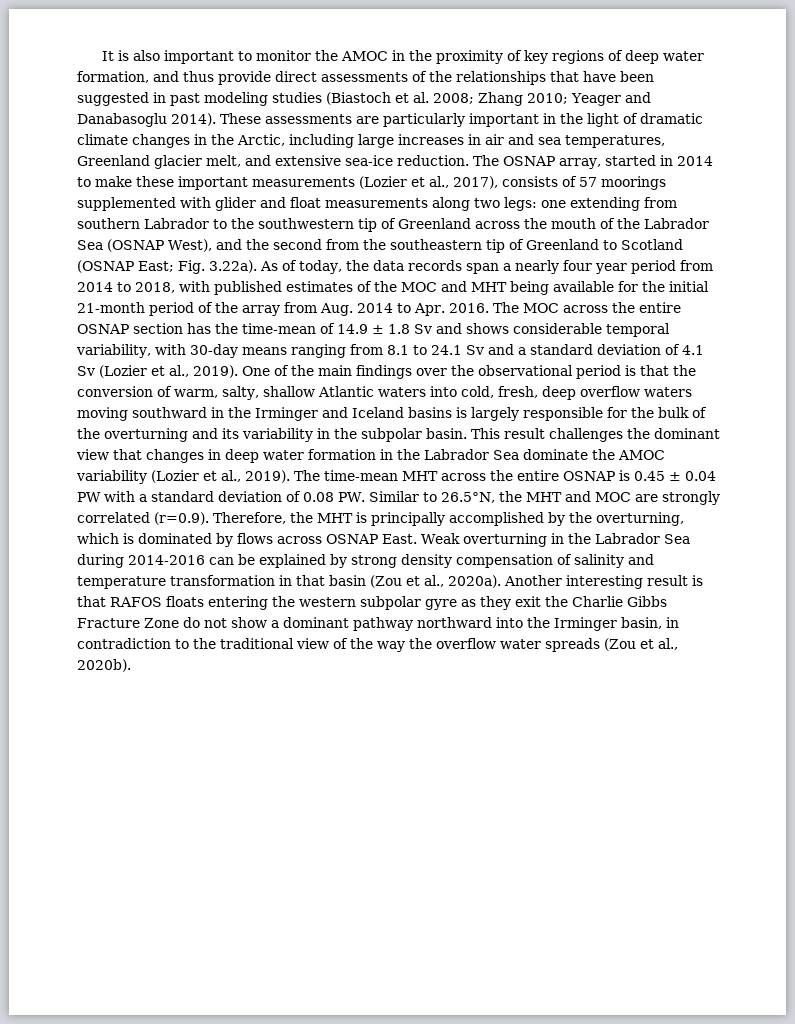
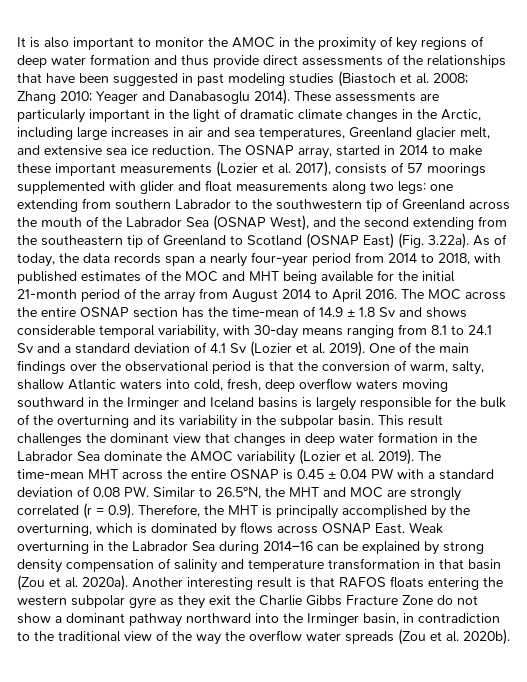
- It is also important to monitor the AMOC in the proximity of key regions of deep water formation, and thus provide direct assessments of the relationships that have been suggested in past modeling studies (Biastoch et al. 2008; Zhang 2010; Yeager and Danabasoglu 2014).
+ It is also important to monitor the AMOC in the proximity of key regions of deep water formation and thus provide direct assessments of the relationships that have been suggested in past modeling studies (Biastoch et al. 2008; Zhang 2010; Yeager and Danabasoglu 2014).
- These assessments are particularly important in the light of dramatic climate changes in the Arctic, including large increases in air and sea temperatures, Greenland glacier melt, and extensive sea-ice reduction.
+ These assessments are particularly important in the light of dramatic climate changes in the Arctic, including large increases in air and sea temperatures, Greenland glacier melt, and extensive sea ice reduction.
- The OSNAP array, started in 2014 to make these important measurements (Lozier et al., 2017), consists of 57 moorings supplemented with glider and float measurements along two legs:
+ The OSNAP array, started in 2014 to make these important measurements (Lozier et al. 2017), consists of 57 moorings supplemented with glider and float measurements along two legs:
- one extending from southern Labrador to the southwestern tip of Greenland across the mouth of the Labrador Sea (OSNAP West), and the second from the southeastern tip of Greenland to Scotland (OSNAP East; Fig. 3.22a). As of today, the data records span a nearly four year period from 2014 to 2018, with published estimates of the MOC and MHT being available for the initial 21-month period of the array from Aug. 2014 to Apr. 2016.
+ one extending from southern Labrador to the southwestern tip of Greenland across the mouth of the Labrador Sea (OSNAP West), and the second extending from the southeastern tip of Greenland to Scotland (OSNAP East) (Fig. 3.22a). As of today, the data records span a nearly four-year period from 2014 to 2018, with published estimates of the MOC and MHT being available for the initial 21-month period of the array from August 2014 to April 2016.
- The MOC across the entire OSNAP section has the time-mean of 14.9 ± 1.8 Sv and shows considerable temporal variability, with 30-day means ranging from 8.1 to 24.1 Sv and a standard deviation of 4.1 Sv (Lozier et al., 2019).
+ The MOC across the entire OSNAP section has the time-mean of 14.9 ± 1.8 Sv and shows considerable temporal variability, with 30-day means ranging from 8.1 to 24.1 Sv and a standard deviation of 4.1 Sv (Lozier et al. 2019).
- This result challenges the dominant view that changes in deep water formation in the Labrador Sea dominate the AMOC variability (Lozier et al., 2019).
+ This result challenges the dominant view that changes in deep water formation in the Labrador Sea dominate the AMOC variability (Lozier et al. 2019).
- The time-mean MHT across the entire OSNAP is 0.45 ± 0.04 PW with a standard deviation of 0.08 PW. Similar to 26.5°N, the MHT and MOC are strongly correlated (r=0.9). Therefore, the MHT is principally accomplished by the overturning, which is dominated by flows across OSNAP East.
+ The time-mean MHT across the entire OSNAP is 0.45 ± 0.04 PW with a standard deviation of 0.08 PW. Similar to 26.5°N, the MHT and MOC are strongly correlated (r = 0.9). Therefore, the MHT is principally accomplished by the overturning, which is dominated by flows across OSNAP East.
- Weak overturning in the Labrador Sea during 2014-2016 can be explained by strong density compensation of salinity and temperature transformation in that basin (Zou et al., 2020a).
+ Weak overturning in the Labrador Sea during 2014–16 can be explained by strong density compensation of salinity and temperature transformation in that basin (Zou et al. 2020a).
- Another interesting result is that RAFOS floats entering the western subpolar gyre as they exit the Charlie Gibbs Fracture Zone do not show a dominant pathway northward into the Irminger basin, in contradiction to the traditional view of the way the overflow water spreads (Zou et al., 2020b).
+ Another interesting result is that RAFOS floats entering the western subpolar gyre as they exit the Charlie Gibbs Fracture Zone do not show a dominant pathway northward into the Irminger basin, in contradiction to the traditional view of the way the overflow water spreads (Zou et al. 2020b).

